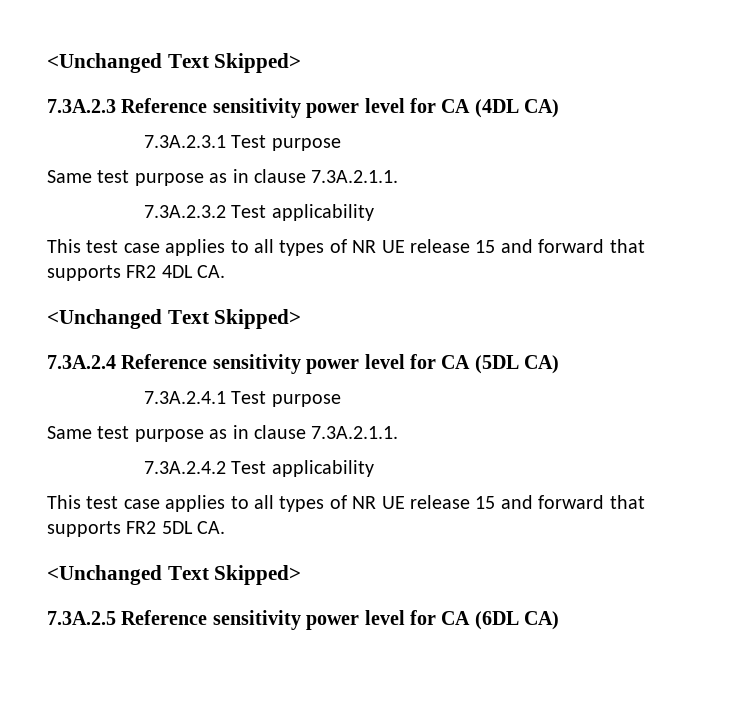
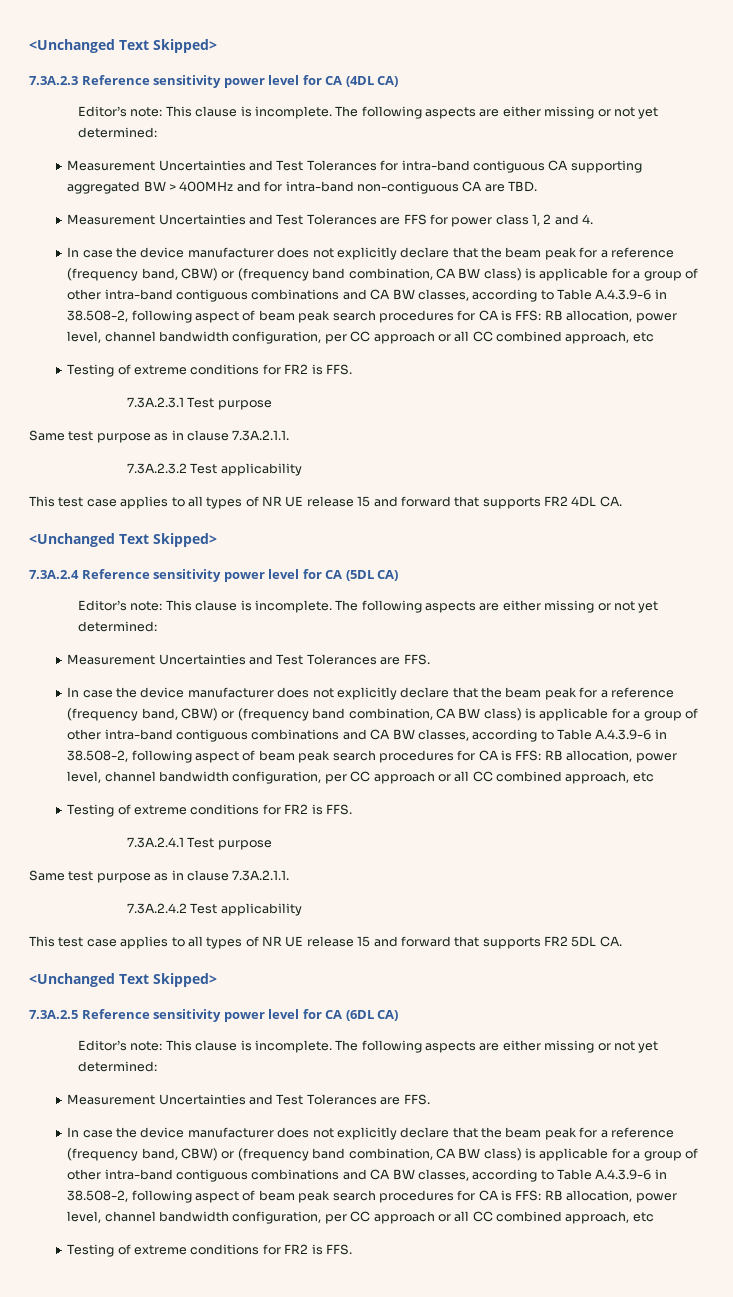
  7.3A.2.3 Reference sensitivity power level for CA (4DL CA)
+ Editor’s note: This clause is incomplete. The following aspects are either missing or not yet determined:
+ Measurement Uncertainties and Test Tolerances for intra-band contiguous CA supporting aggregated BW > 400MHz and for intra-band non-contiguous CA are TBD.
+ Measurement Uncertainties and Test Tolerances are FFS for power class 1, 2 and 4.
+ In case the device manufacturer does not explicitly declare that the beam peak for a reference (frequency band, CBW) or (frequency band combination, CA BW class) is applicable for a group of other intra-band contiguous combinations and CA BW classes, according to Table A.4.3.9-6 in 38.508-2, following aspect of beam peak search procedures for CA is FFS: RB allocation, power level, channel bandwidth configuration, per CC approach or all CC combined approach, etc
+ Testing of extreme conditions for FR2 is FFS.
  7.3A.2.4 Reference sensitivity power level for CA (5DL CA)
+ Editor’s note: This clause is incomplete. The following aspects are either missing or not yet determined:
+ Measurement Uncertainties and Test Tolerances are FFS.
+ In case the device manufacturer does not explicitly declare that the beam peak for a reference (frequency band, CBW) or (frequency band combination, CA BW class) is applicable for a group of other intra-band contiguous combinations and CA BW classes, according to Table A.4.3.9-6 in 38.508-2, following aspect of beam peak search procedures for CA is FFS: RB allocation, power level, channel bandwidth configuration, per CC approach or all CC combined approach, etc
+ Testing of extreme conditions for FR2 is FFS.
  7.3A.2.5 Reference sensitivity power level for CA (6DL CA)
+ Editor’s note: This clause is incomplete. The following aspects are either missing or not yet determined:
+ Measurement Uncertainties and Test Tolerances are FFS.
+ In case the device manufacturer does not explicitly declare that the beam peak for a reference (frequency band, CBW) or (frequency band combination, CA BW class) is applicable for a group of other intra-band contiguous combinations and CA BW classes, according to Table A.4.3.9-6 in 38.508-2, following aspect of beam peak search procedures for CA is FFS: RB allocation, power level, channel bandwidth configuration, per CC approach or all CC combined approach, etc
+ Testing of extreme conditions for FR2 is FFS.

